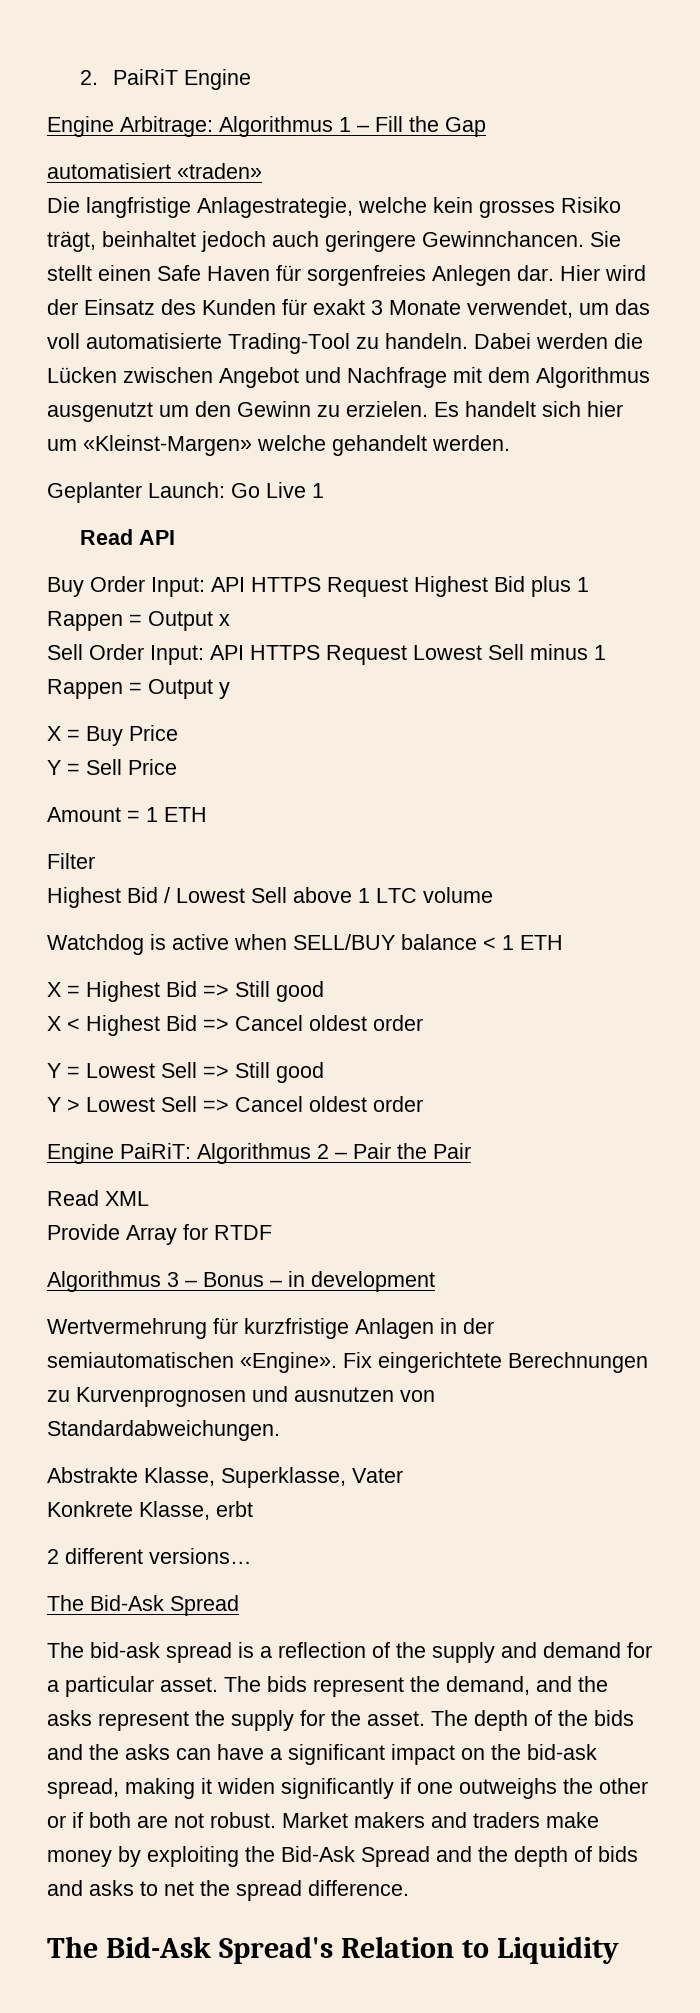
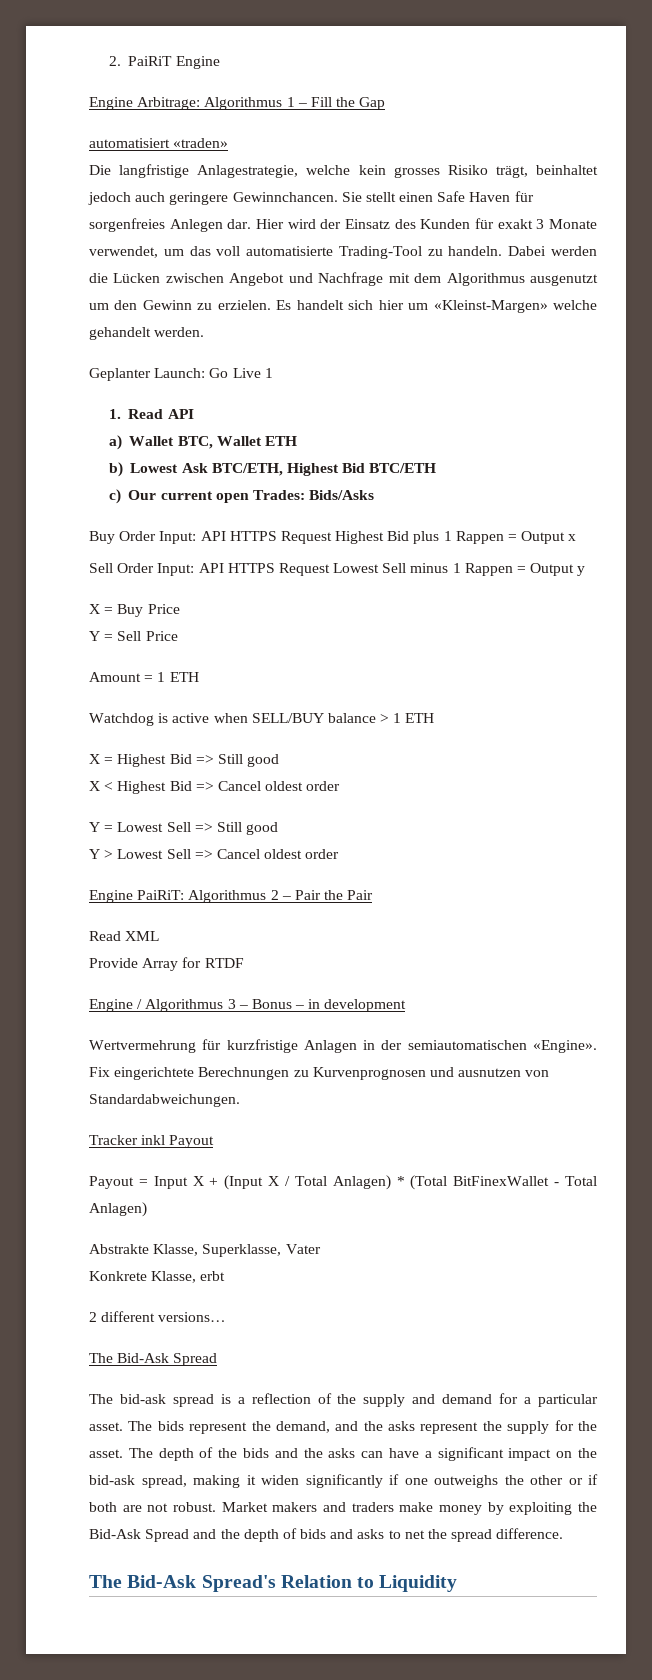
- Read API
+ 1. Read API
+ a) Wallet BTC, Wallet ETH
+ b) Lowest Ask BTC/ETH, Highest Bid BTC/ETH
+ c) Our current open Trades: Bids/Asks
- Filter
- Highest Bid / Lowest Sell above 1 LTC volume
- Watchdog is active when SELL/BUY balance < 1 ETH
+ Watchdog is active when SELL/BUY balance > 1 ETH
- Algorithmus 3 – Bonus – in development
+ Engine / Algorithmus 3 – Bonus – in development
+ Tracker inkl Payout
+ Payout = Input X + (Input X / Total Anlagen) * (Total BitFinexWallet - Total Anlagen)

